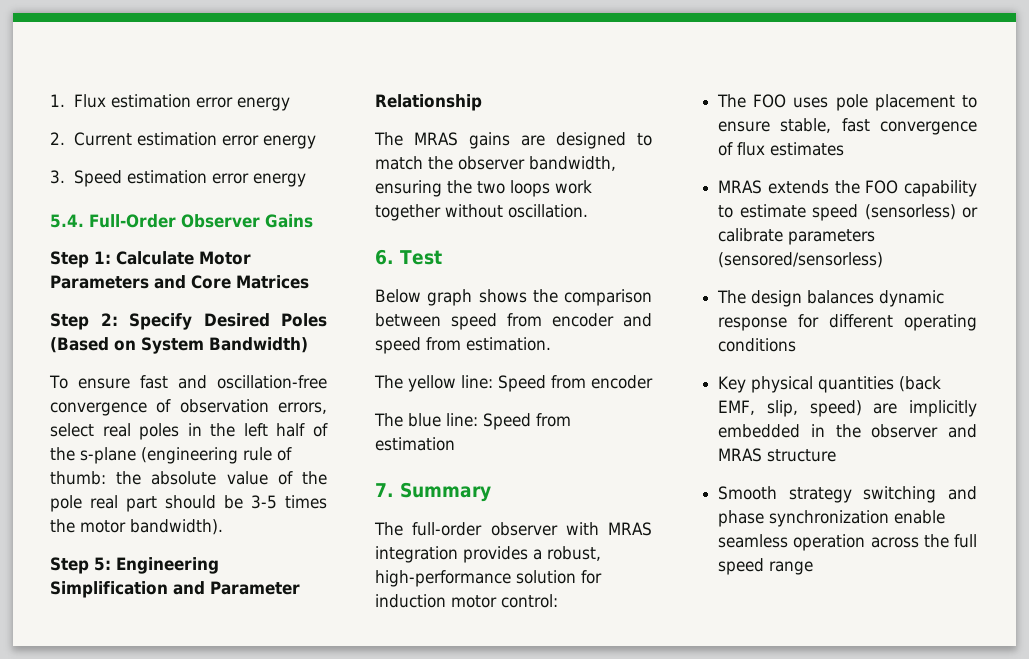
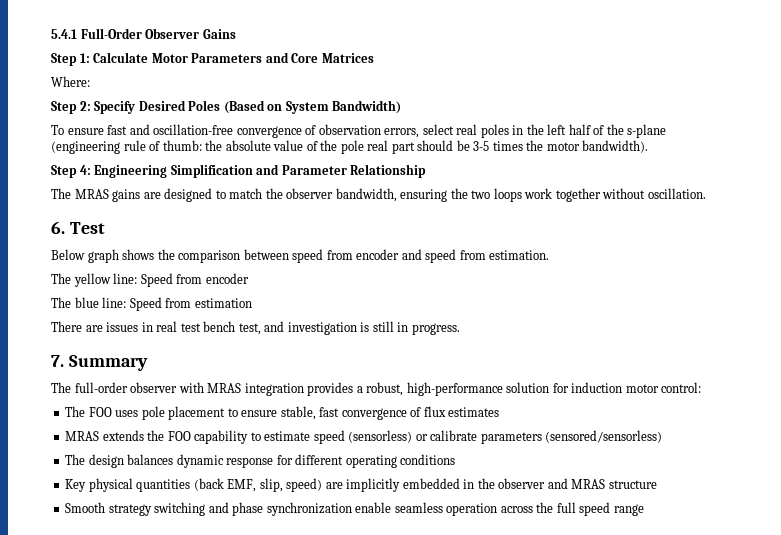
- 1. Flux estimation error energy
- 2. Current estimation error energy
- 3. Speed estimation error energy
- 5.4. Full-Order Observer Gains
+ 5.4.1 Full-Order Observer Gains
+ Where:
- Step 5: Engineering Simplification and Parameter Relationship
+ Step 4: Engineering Simplification and Parameter Relationship
+ There are issues in real test bench test, and investigation is still in progress.

